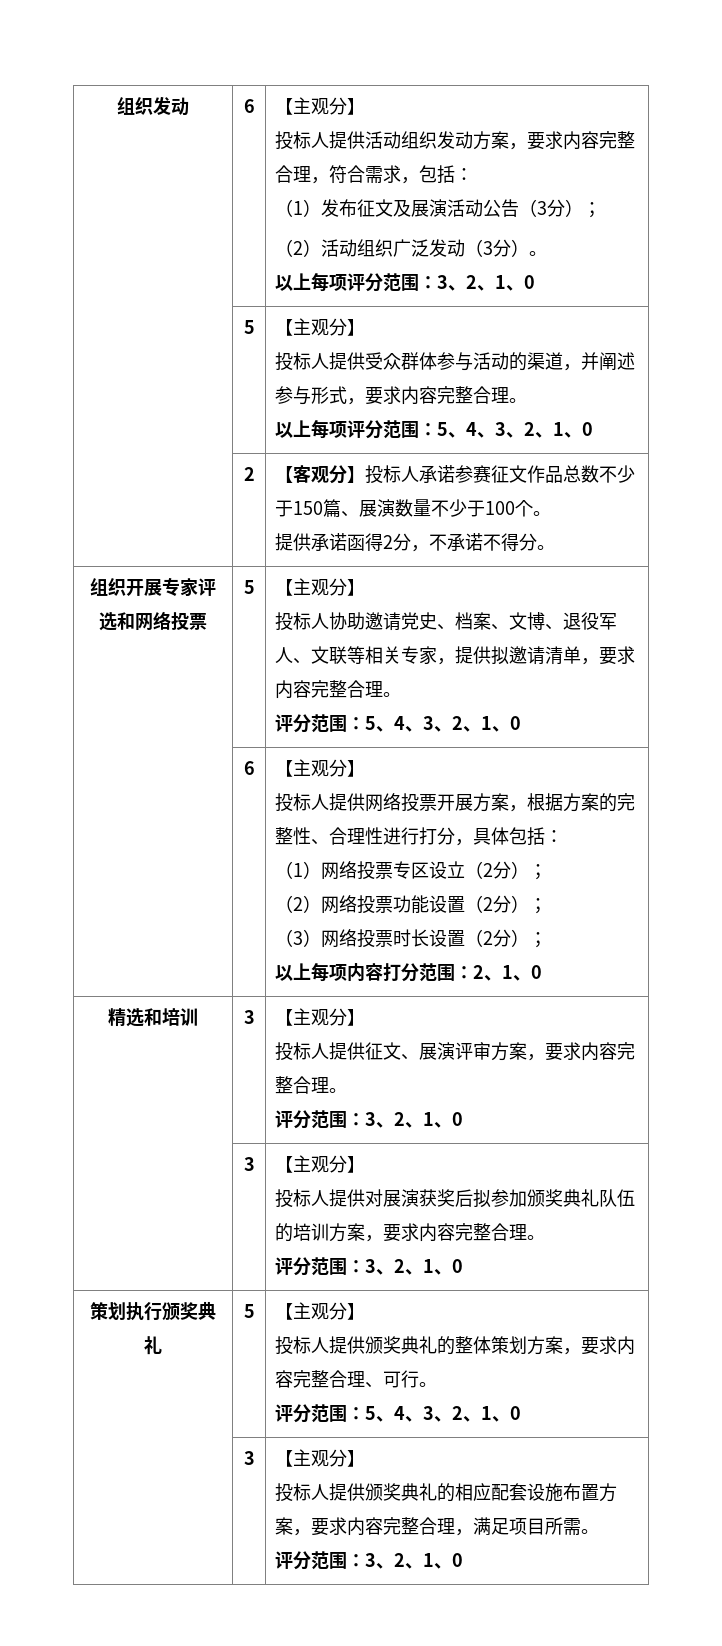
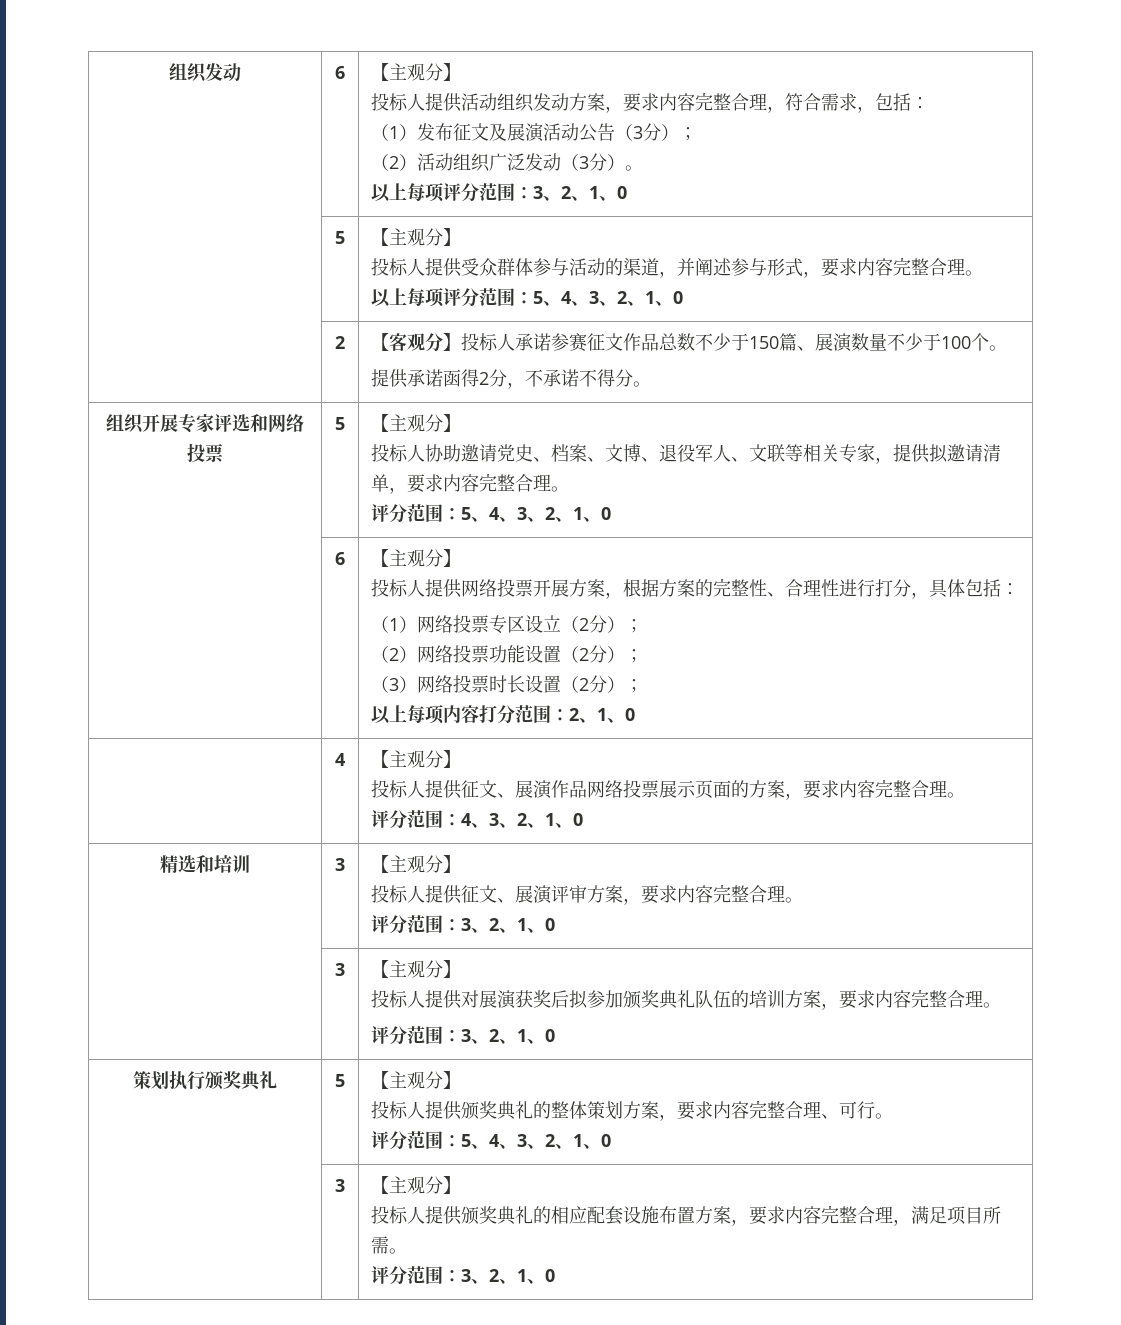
+ | 4 | 【主观分】
+ 投标人提供征文、展演作品网络投票展示页面的方案，要求内容完整合理。
+ 评分范围：4、3、2、1、0

